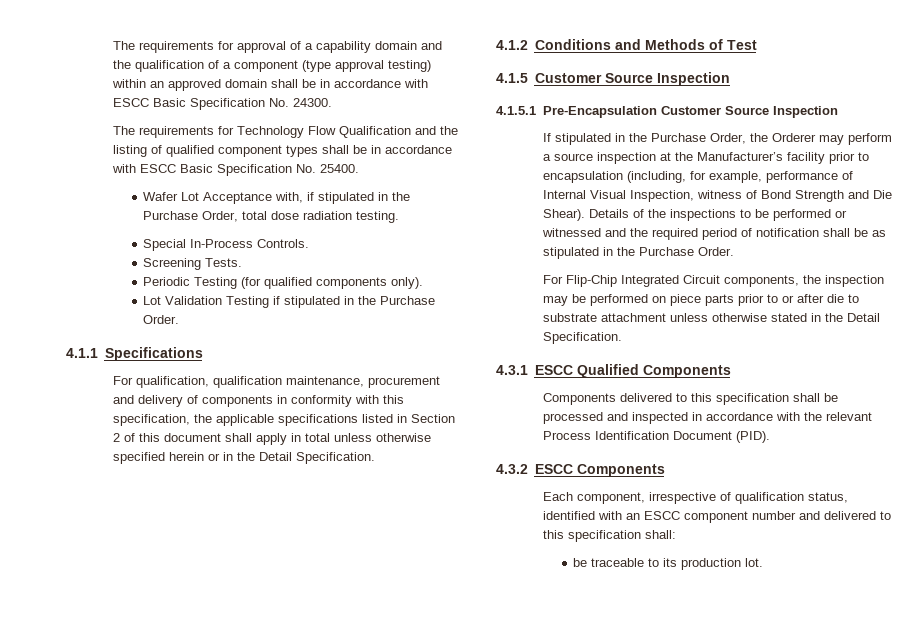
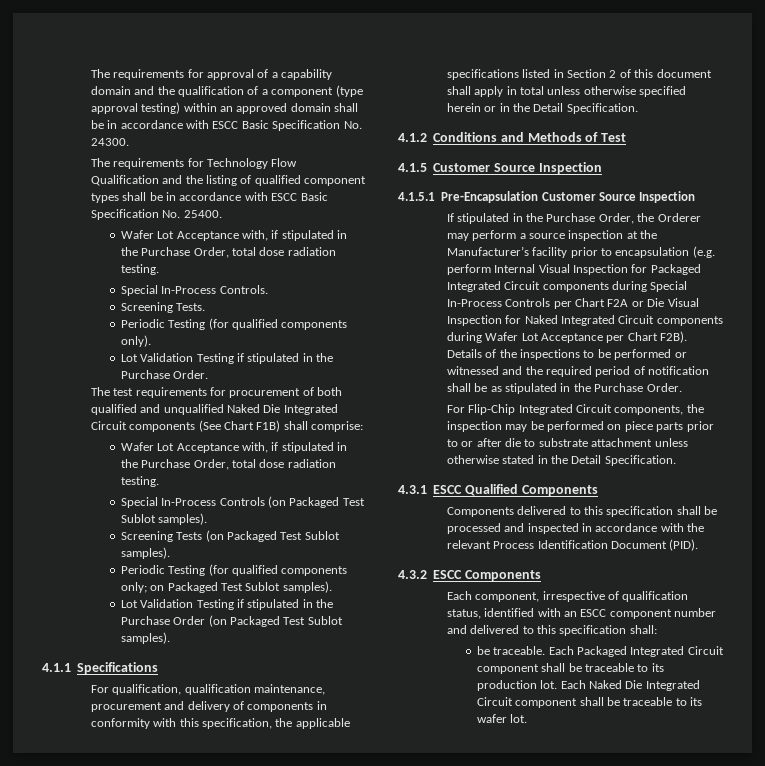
+ The test requirements for procurement of both qualified and unqualified Naked Die Integrated Circuit components (See Chart F1B) shall comprise:
+ Wafer Lot Acceptance with, if stipulated in the Purchase Order, total dose radiation testing.
+ Special In-Process Controls (on Packaged Test Sublot samples).
+ Screening Tests (on Packaged Test Sublot samples).
+ Periodic Testing (for qualified components only; on Packaged Test Sublot samples).
+ Lot Validation Testing if stipulated in the Purchase Order (on Packaged Test Sublot samples).
- If stipulated in the Purchase Order, the Orderer may perform a source inspection at the Manufacturer’s facility prior to encapsulation (including, for example, performance of Internal Visual Inspection, witness of Bond Strength and Die Shear).
+ If stipulated in the Purchase Order, the Orderer may perform a source inspection at the Manufacturer’s facility prior to encapsulation (e.g. perform Internal Visual Inspection for Packaged Integrated Circuit components during Special In-Process Controls per Chart F2A or Die Visual Inspection for Naked Integrated Circuit components during Wafer Lot Acceptance per Chart F2B).
- be traceable to its production lot.
+ be traceable. Each Packaged Integrated Circuit component shall be traceable to its production lot.
+ Each Naked Die Integrated Circuit component shall be traceable to its wafer lot.

